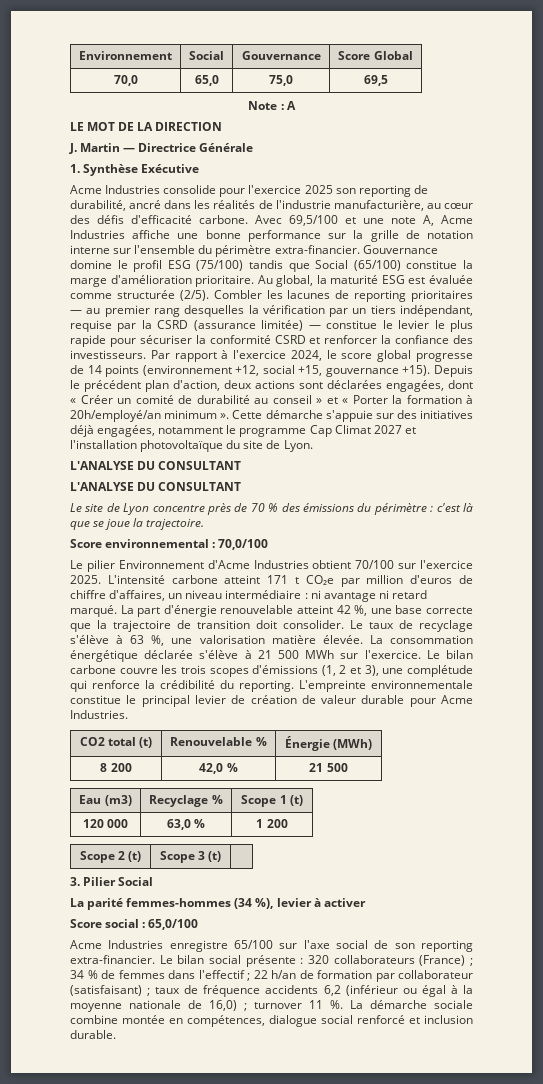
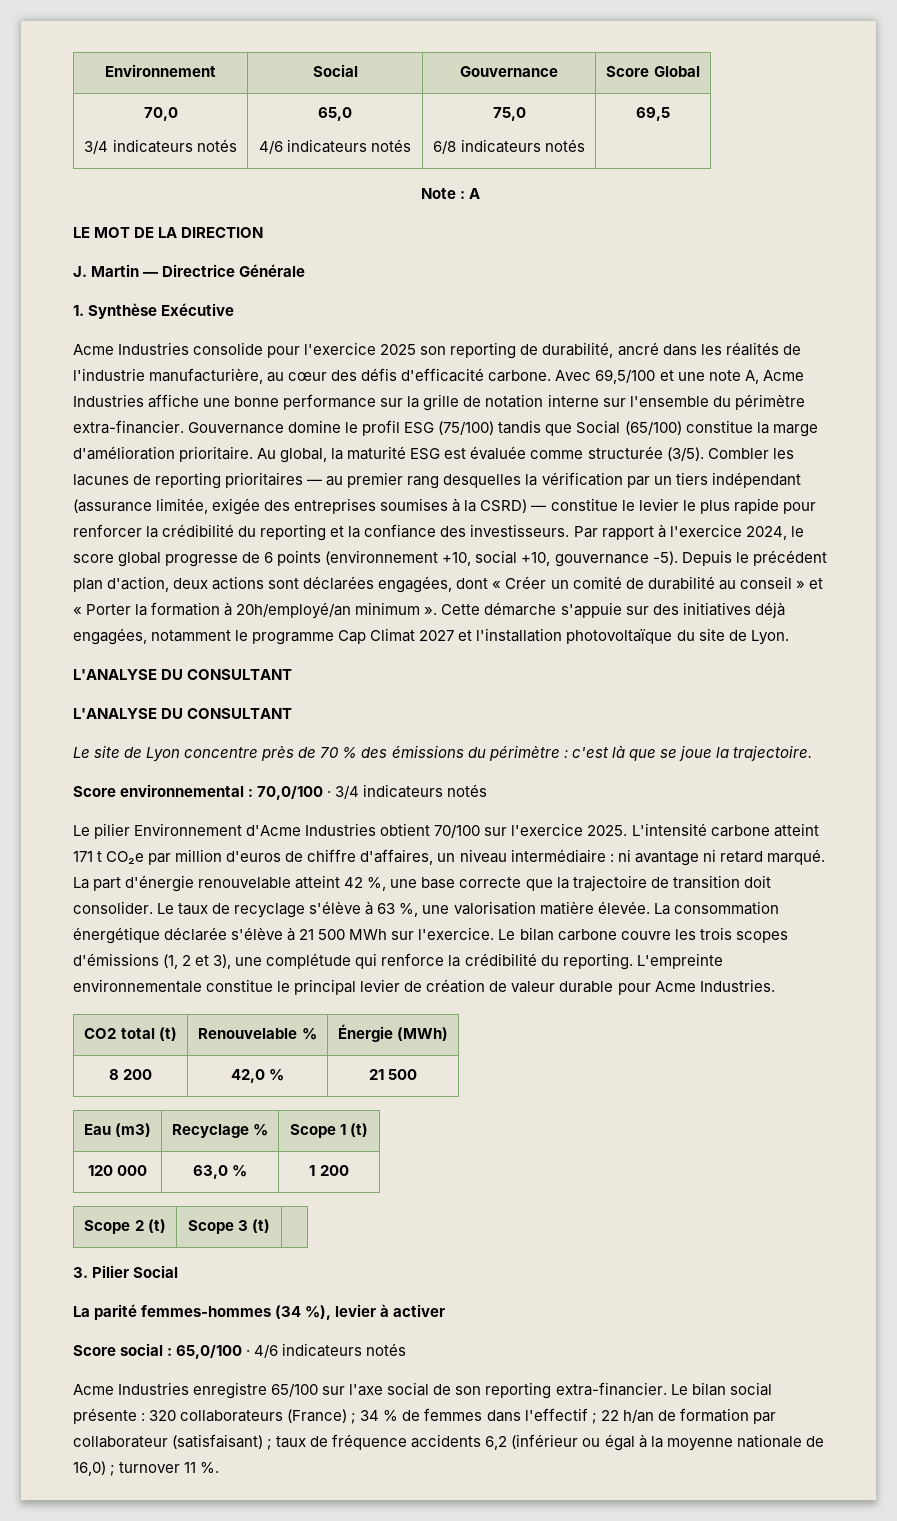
- 70,0 | 65,0 | 75,0 | 69,5
+ 70,0
+ 3/4 indicateurs notés | 65,0
+ 4/6 indicateurs notés | 75,0
+ 6/8 indicateurs notés | 69,5
- Au global, la maturité ESG est évaluée comme structurée (2/5).
+ Au global, la maturité ESG est évaluée comme structurée (3/5).
- Combler les lacunes de reporting prioritaires — au premier rang desquelles la vérification par un tiers indépendant, requise par la CSRD (assurance limitée) — constitue le levier le plus rapide pour sécuriser la conformité CSRD et renforcer la confiance des investisseurs.
+ Combler les lacunes de reporting prioritaires — au premier rang desquelles la vérification par un tiers indépendant (assurance limitée, exigée des entreprises soumises à la CSRD) — constitue le levier le plus rapide pour renforcer la crédibilité du reporting et la confiance des investisseurs.
- Par rapport à l'exercice 2024, le score global progresse de 14 points (environnement +12, social +15, gouvernance +15).
+ Par rapport à l'exercice 2024, le score global progresse de 6 points (environnement +10, social +10, gouvernance -5).
- Score environnemental : 70,0/100
+ Score environnemental : 70,0/100 · 3/4 indicateurs notés
- Score social : 65,0/100
+ Score social : 65,0/100 · 4/6 indicateurs notés
- La démarche sociale combine montée en compétences, dialogue social renforcé et inclusion durable.

